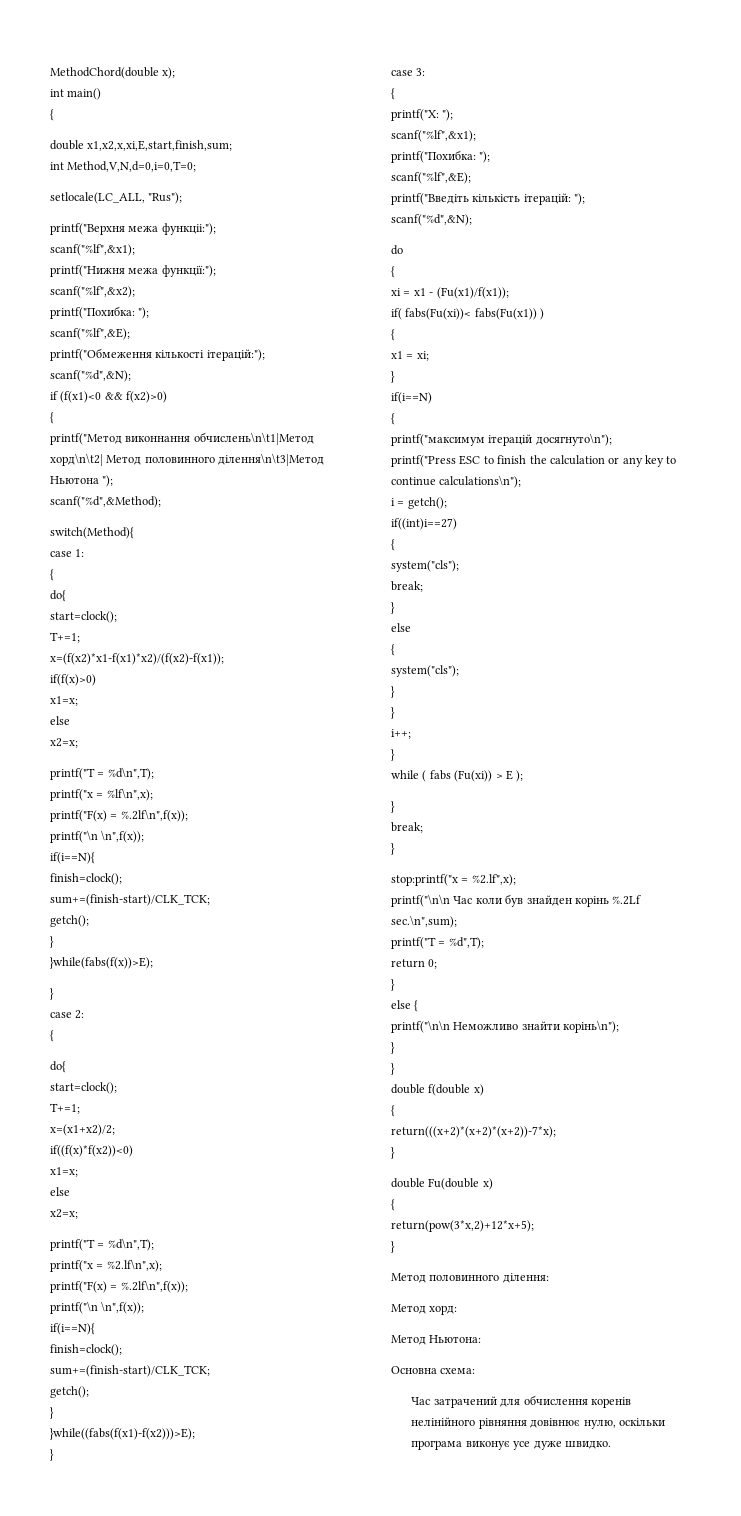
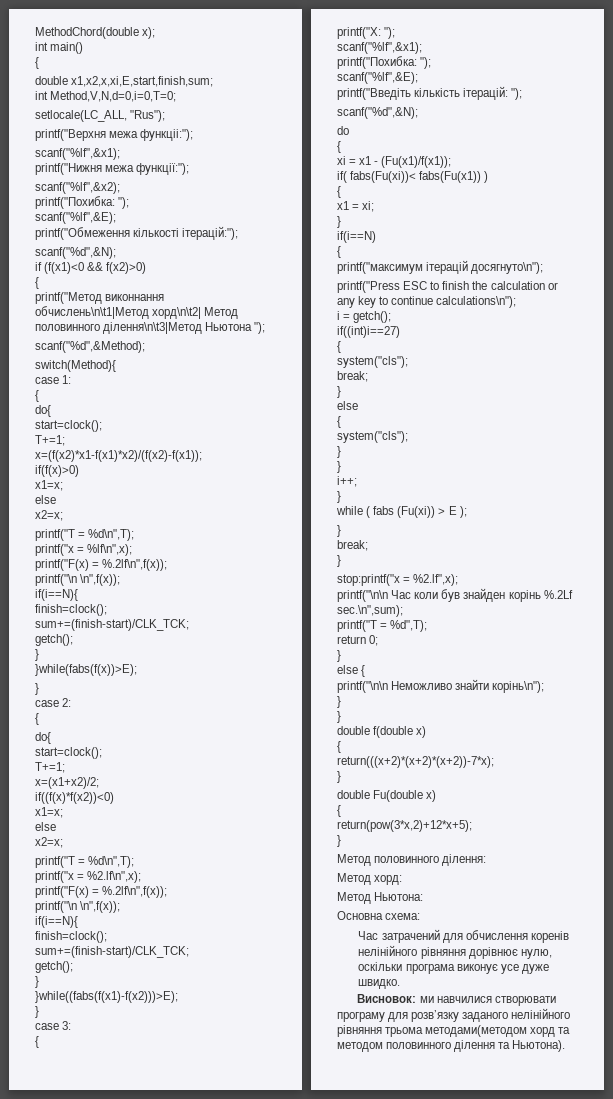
- Час затрачений для обчислення коренів нелінійного рівняння довівнює нулю, оскільки програма виконує усе дуже швидко.
+ Час затрачений для обчислення коренів нелінійного рівняння дорівнює нулю, оскільки програма виконує усе дуже швидко.
+ Висновок: ми навчилися створювати програму для розв’язку заданого нелінійного рівняння трьома методами(методом хорд та методом половинного ділення та Ньютона).

